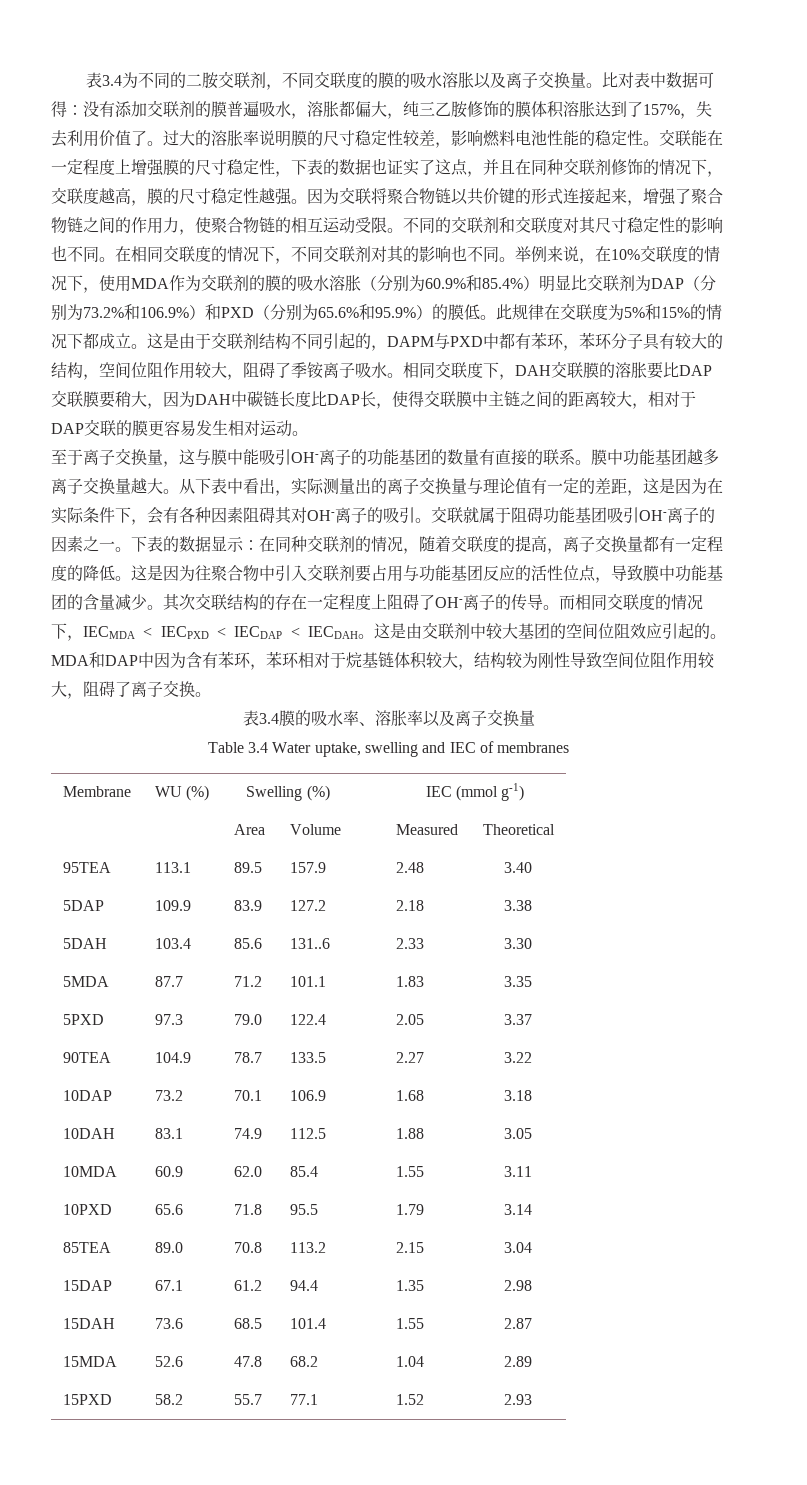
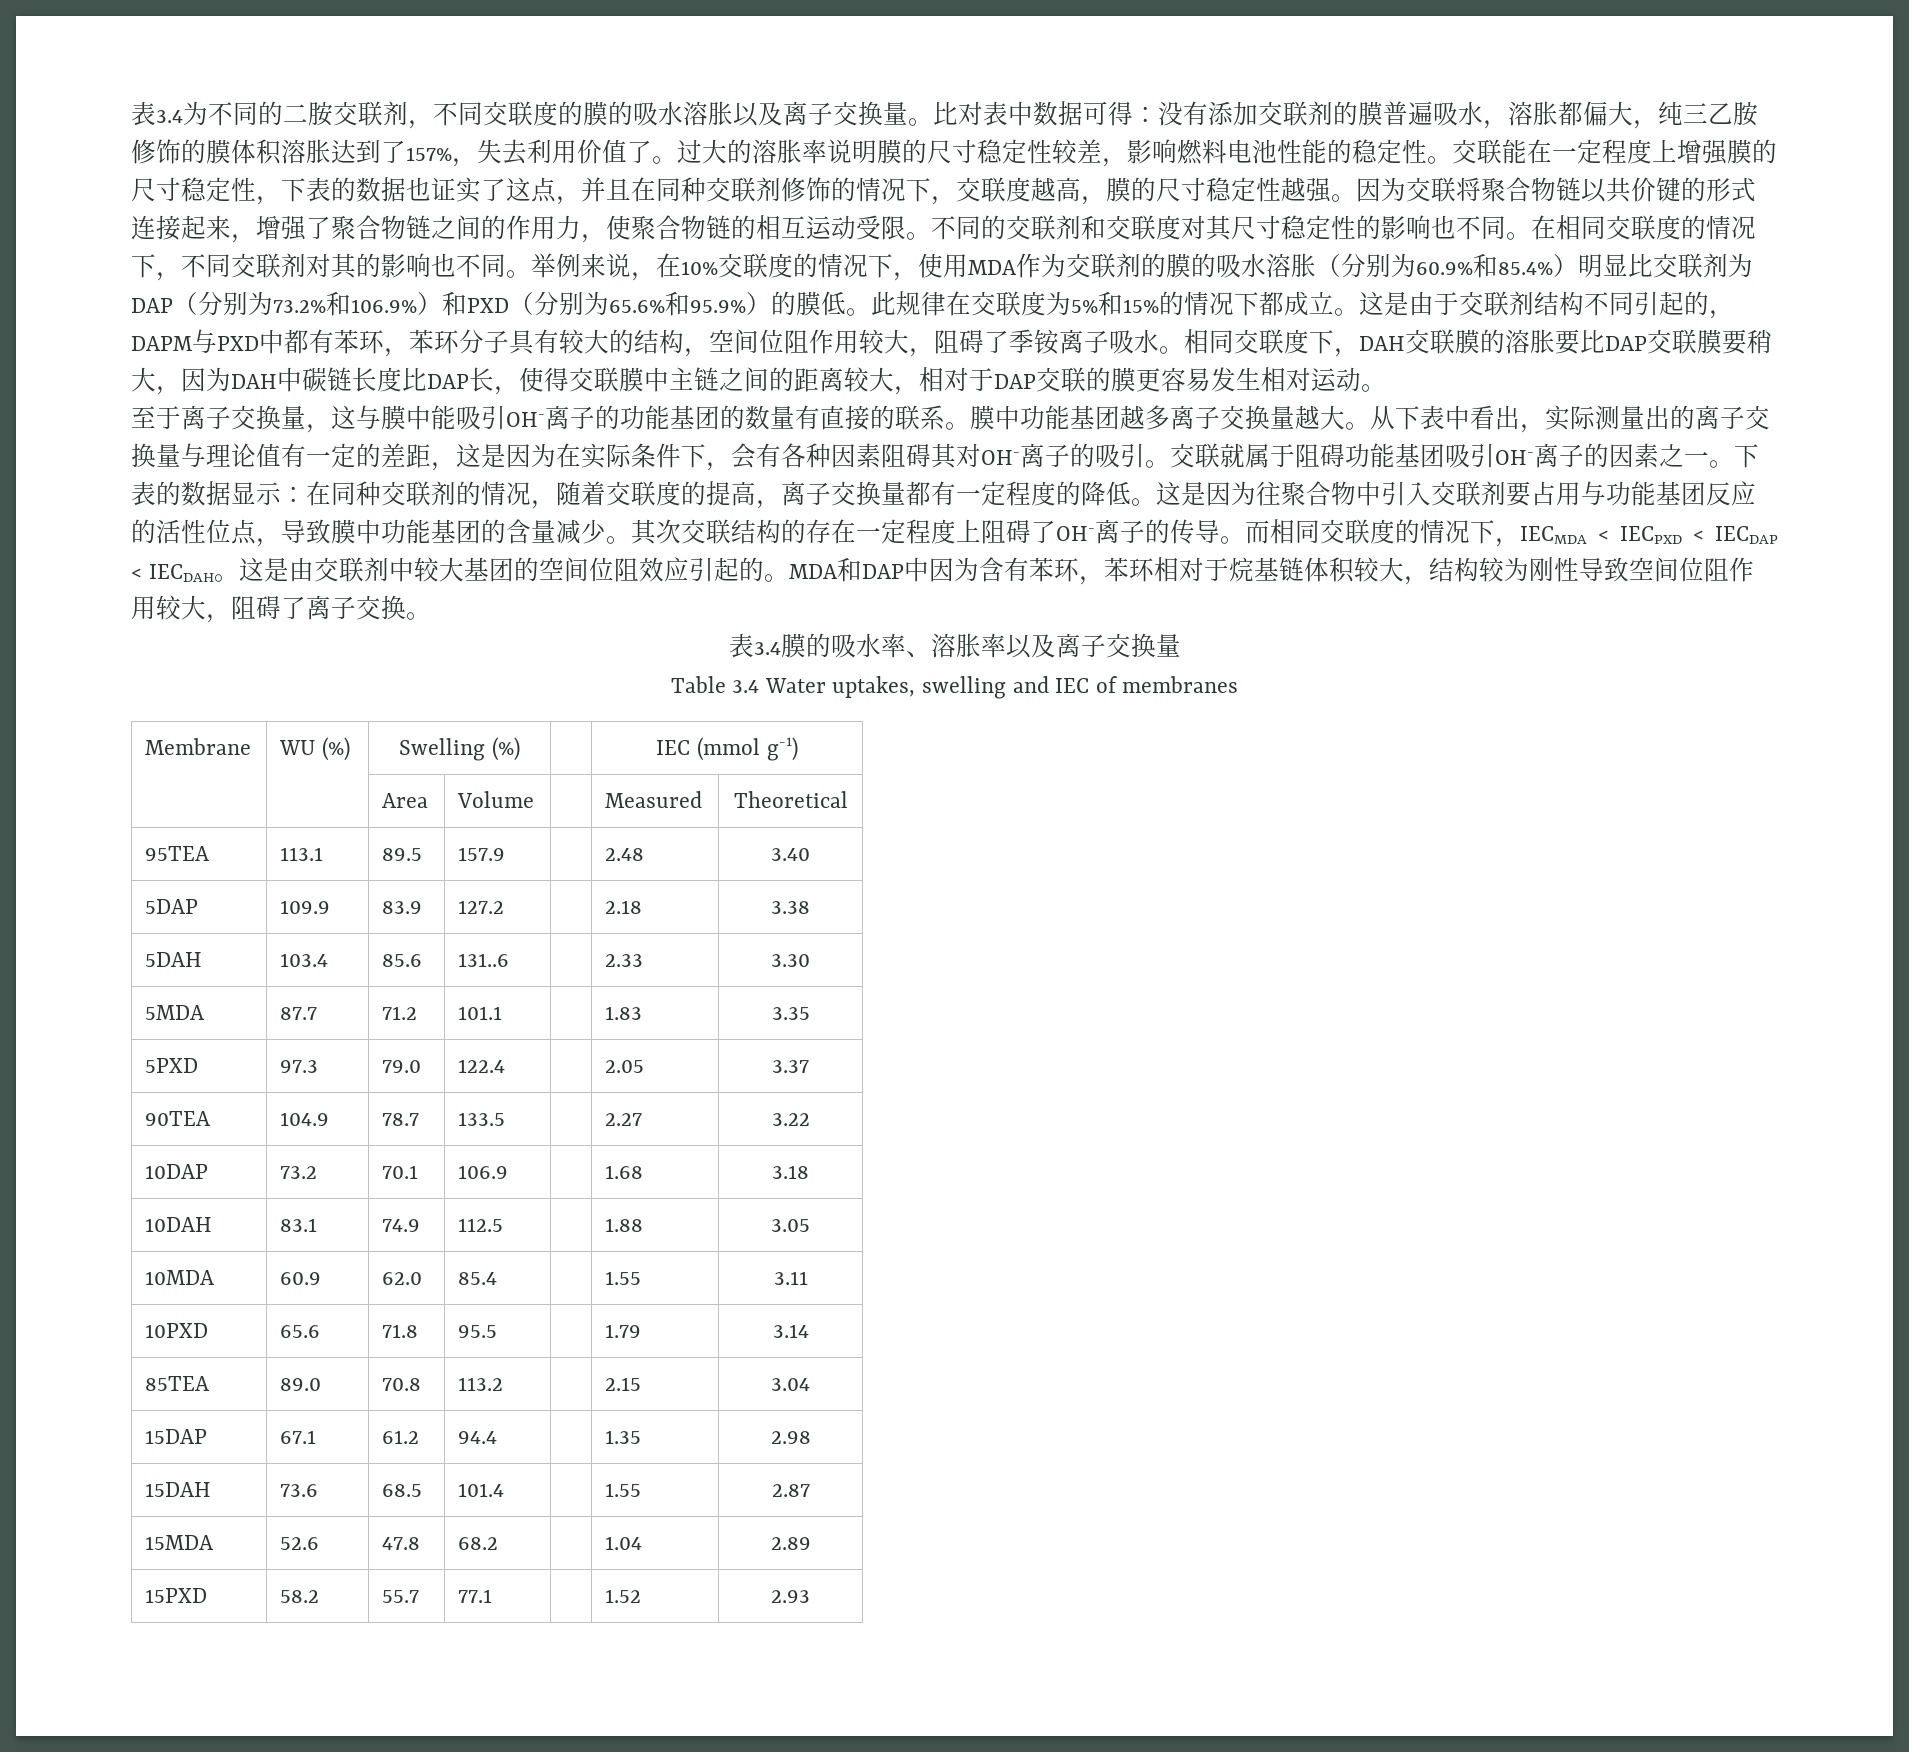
- Table 3.4 Water uptake, swelling and IEC of membranes
+ Table 3.4 Water uptakes, swelling and IEC of membranes

